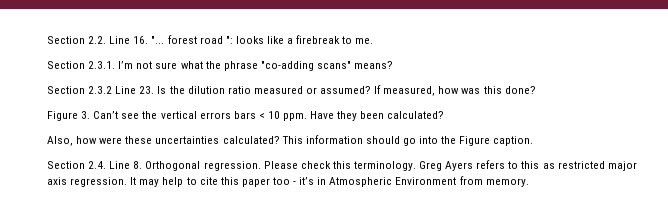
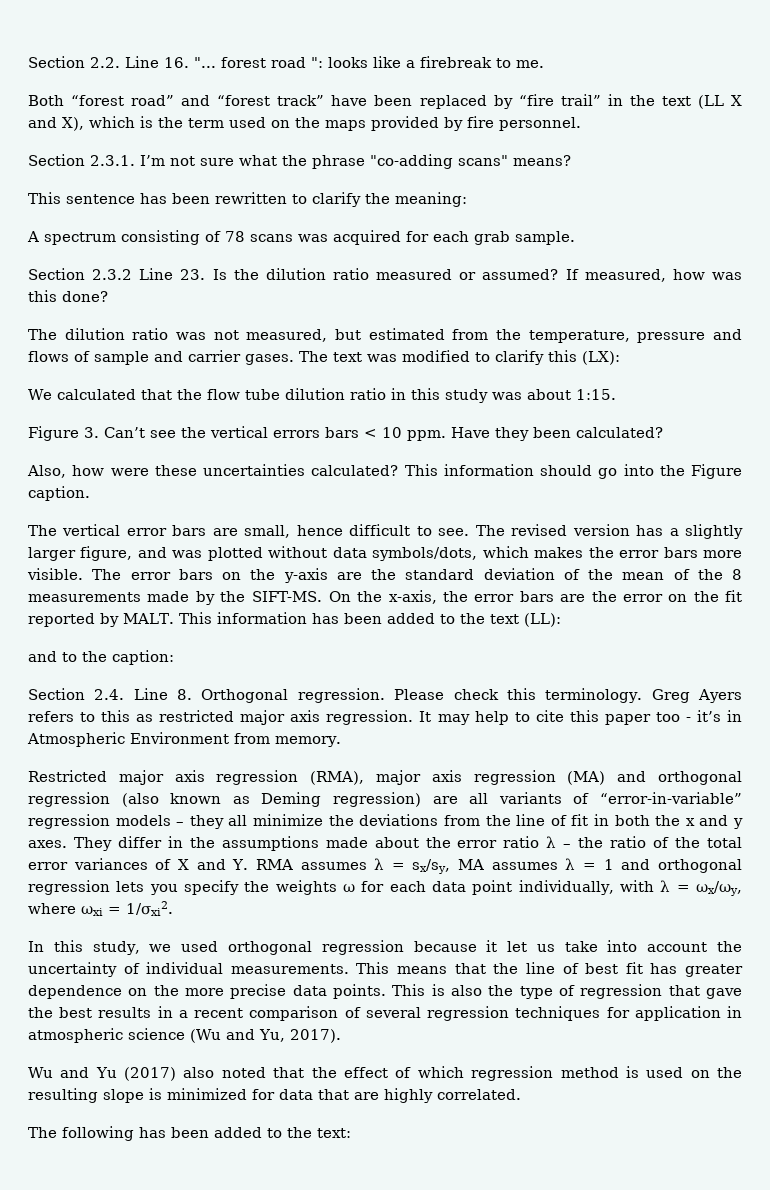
+ Both “forest road” and “forest track” have been replaced by “fire trail” in the text (LL X and X), which is the term used on the maps provided by fire personnel.
+ This sentence has been rewritten to clarify the meaning:
+ A spectrum consisting of 78 scans was acquired for each grab sample.
+ The dilution ratio was not measured, but estimated from the temperature, pressure and flows of sample and carrier gases. The text was modified to clarify this (LX):
+ We calculated that the flow tube dilution ratio in this study was about 1:15.
+ The vertical error bars are small, hence difficult to see. The revised version has a slightly larger figure, and was plotted without data symbols/dots, which makes the error bars more visible. The error bars on the y-axis are the standard deviation of the mean of the 8 measurements made by the SIFT-MS. On the x-axis, the error bars are the error on the fit reported by MALT. This information has been added to the text (LL):
+ and to the caption:
+ Restricted major axis regression (RMA), major axis regression (MA) and orthogonal regression (also known as Deming regression) are all variants of “error-in-variable” regression models – they all minimize the deviations from the line of fit in both the x and y axes. They differ in the assumptions made about the error ratio λ – the ratio of the total error variances of X and Y. RMA assumes λ = sx/sy, MA assumes λ = 1 and orthogonal regression lets you specify the weights ω for each data point individually, with λ = ωx/ωy, where ωxi = 1/σxi2.
+ In this study, we used orthogonal regression because it let us take into account the uncertainty of individual measurements. This means that the line of best fit has greater dependence on the more precise data points. This is also the type of regression that gave the best results in a recent comparison of several regression techniques for application in atmospheric science (Wu and Yu, 2017).
+ Wu and Yu (2017) also noted that the effect of which regression method is used on the resulting slope is minimized for data that are highly correlated.
+ The following has been added to the text:

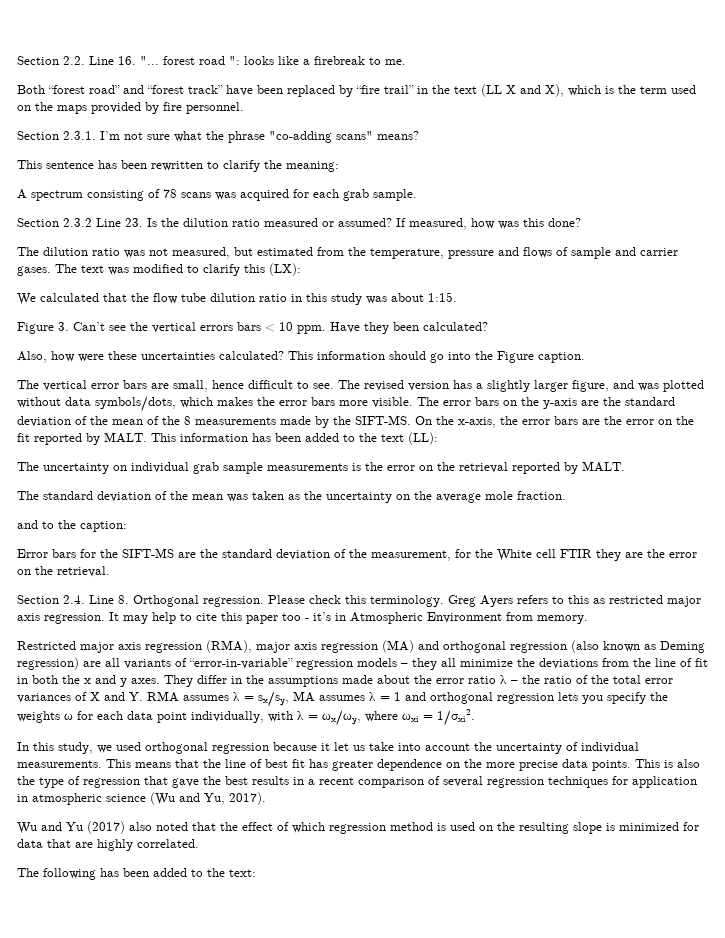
+ The uncertainty on individual grab sample measurements is the error on the retrieval reported by MALT.
+ The standard deviation of the mean was taken as the uncertainty on the average mole fraction.
  and to the caption:
+ Error bars for the SIFT-MS are the standard deviation of the measurement, for the White cell FTIR they are the error on the retrieval.

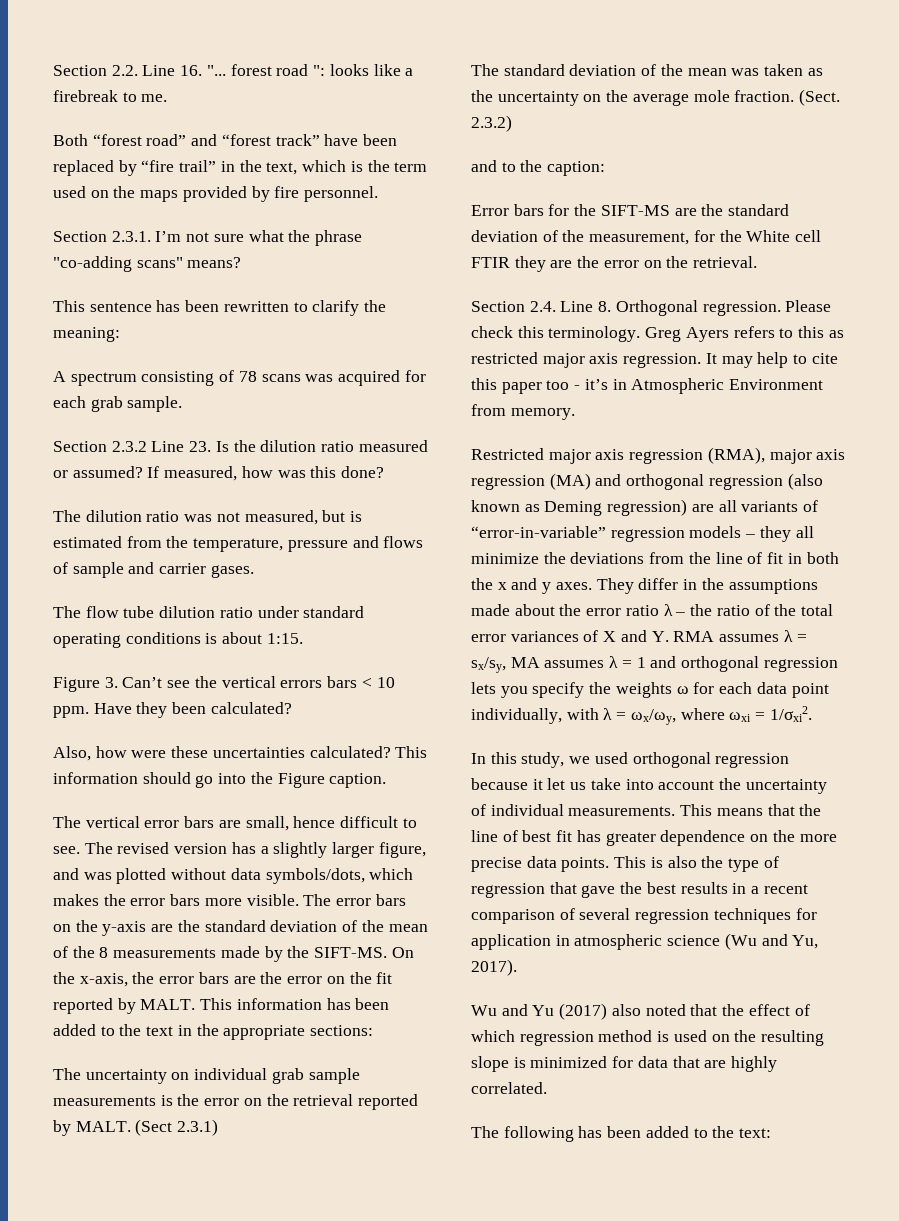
- Both “forest road” and “forest track” have been replaced by “fire trail” in the text (LL X and X), which is the term used on the maps provided by fire personnel.
+ Both “forest road” and “forest track” have been replaced by “fire trail” in the text, which is the term used on the maps provided by fire personnel.
- The dilution ratio was not measured, but estimated from the temperature, pressure and flows of sample and carrier gases. The text was modified to clarify this (LX):
- We calculated that the flow tube dilution ratio in this study was about 1:15.
+ The dilution ratio was not measured, but is estimated from the temperature, pressure and flows of sample and carrier gases.
+ The flow tube dilution ratio under standard operating conditions is about 1:15.
- This information has been added to the text (LL):
+ This information has been added to the text in the appropriate sections:
+ (Sect 2.3.1)
+ (Sect. 2.3.2)

